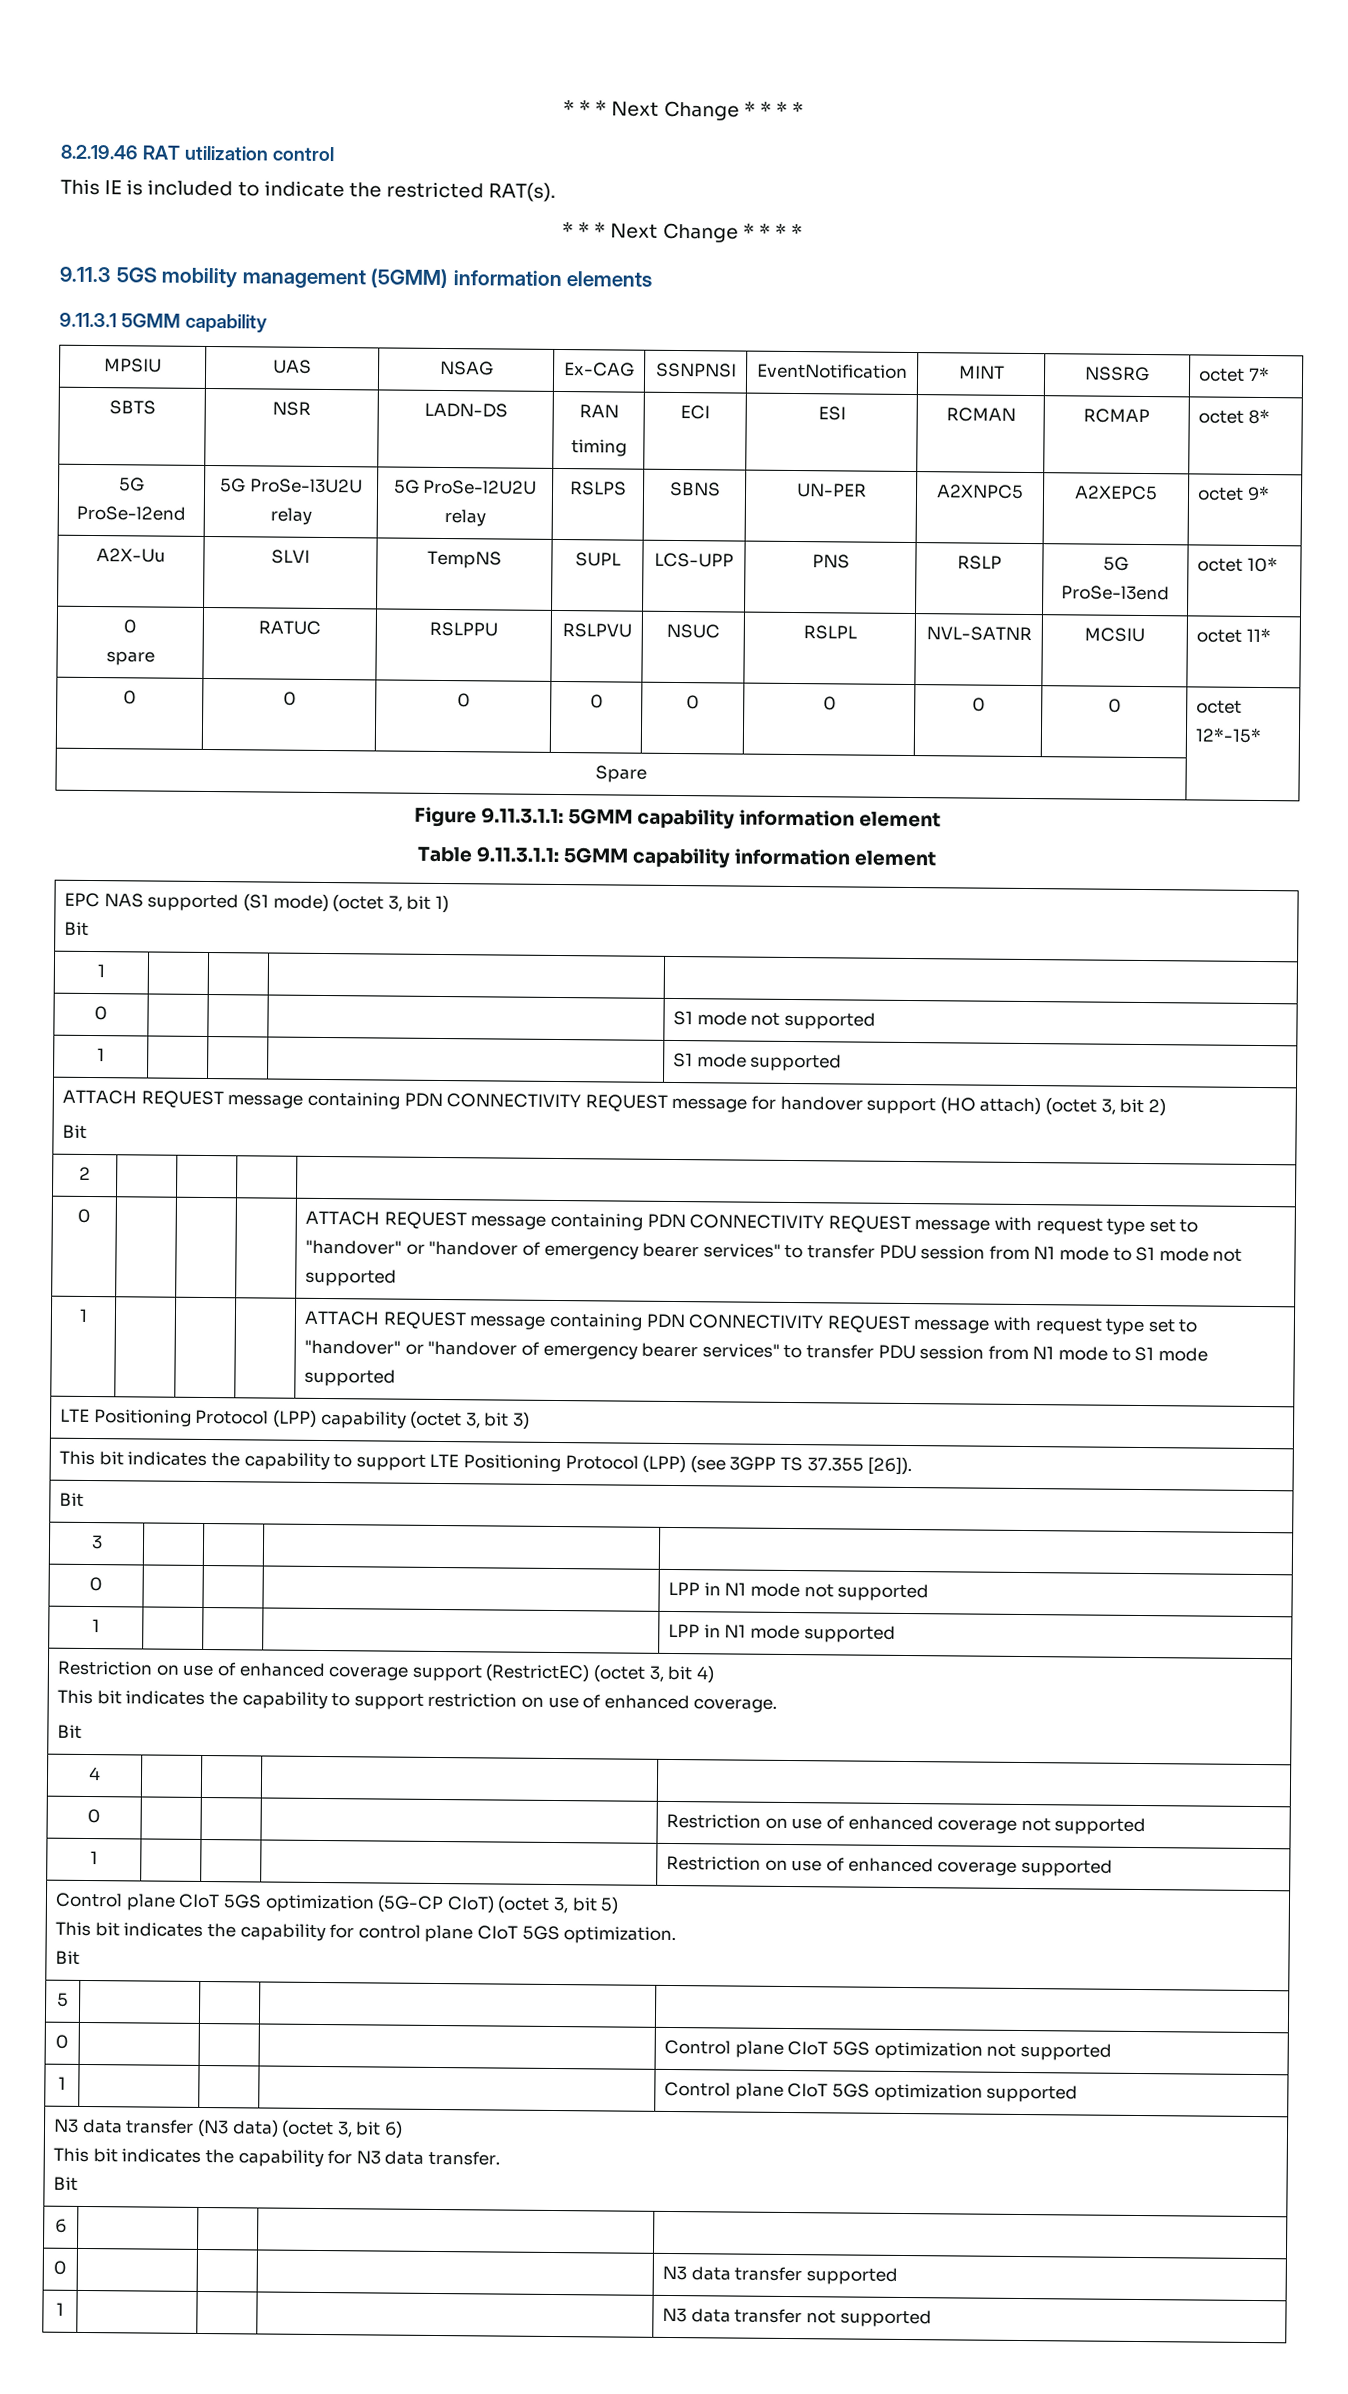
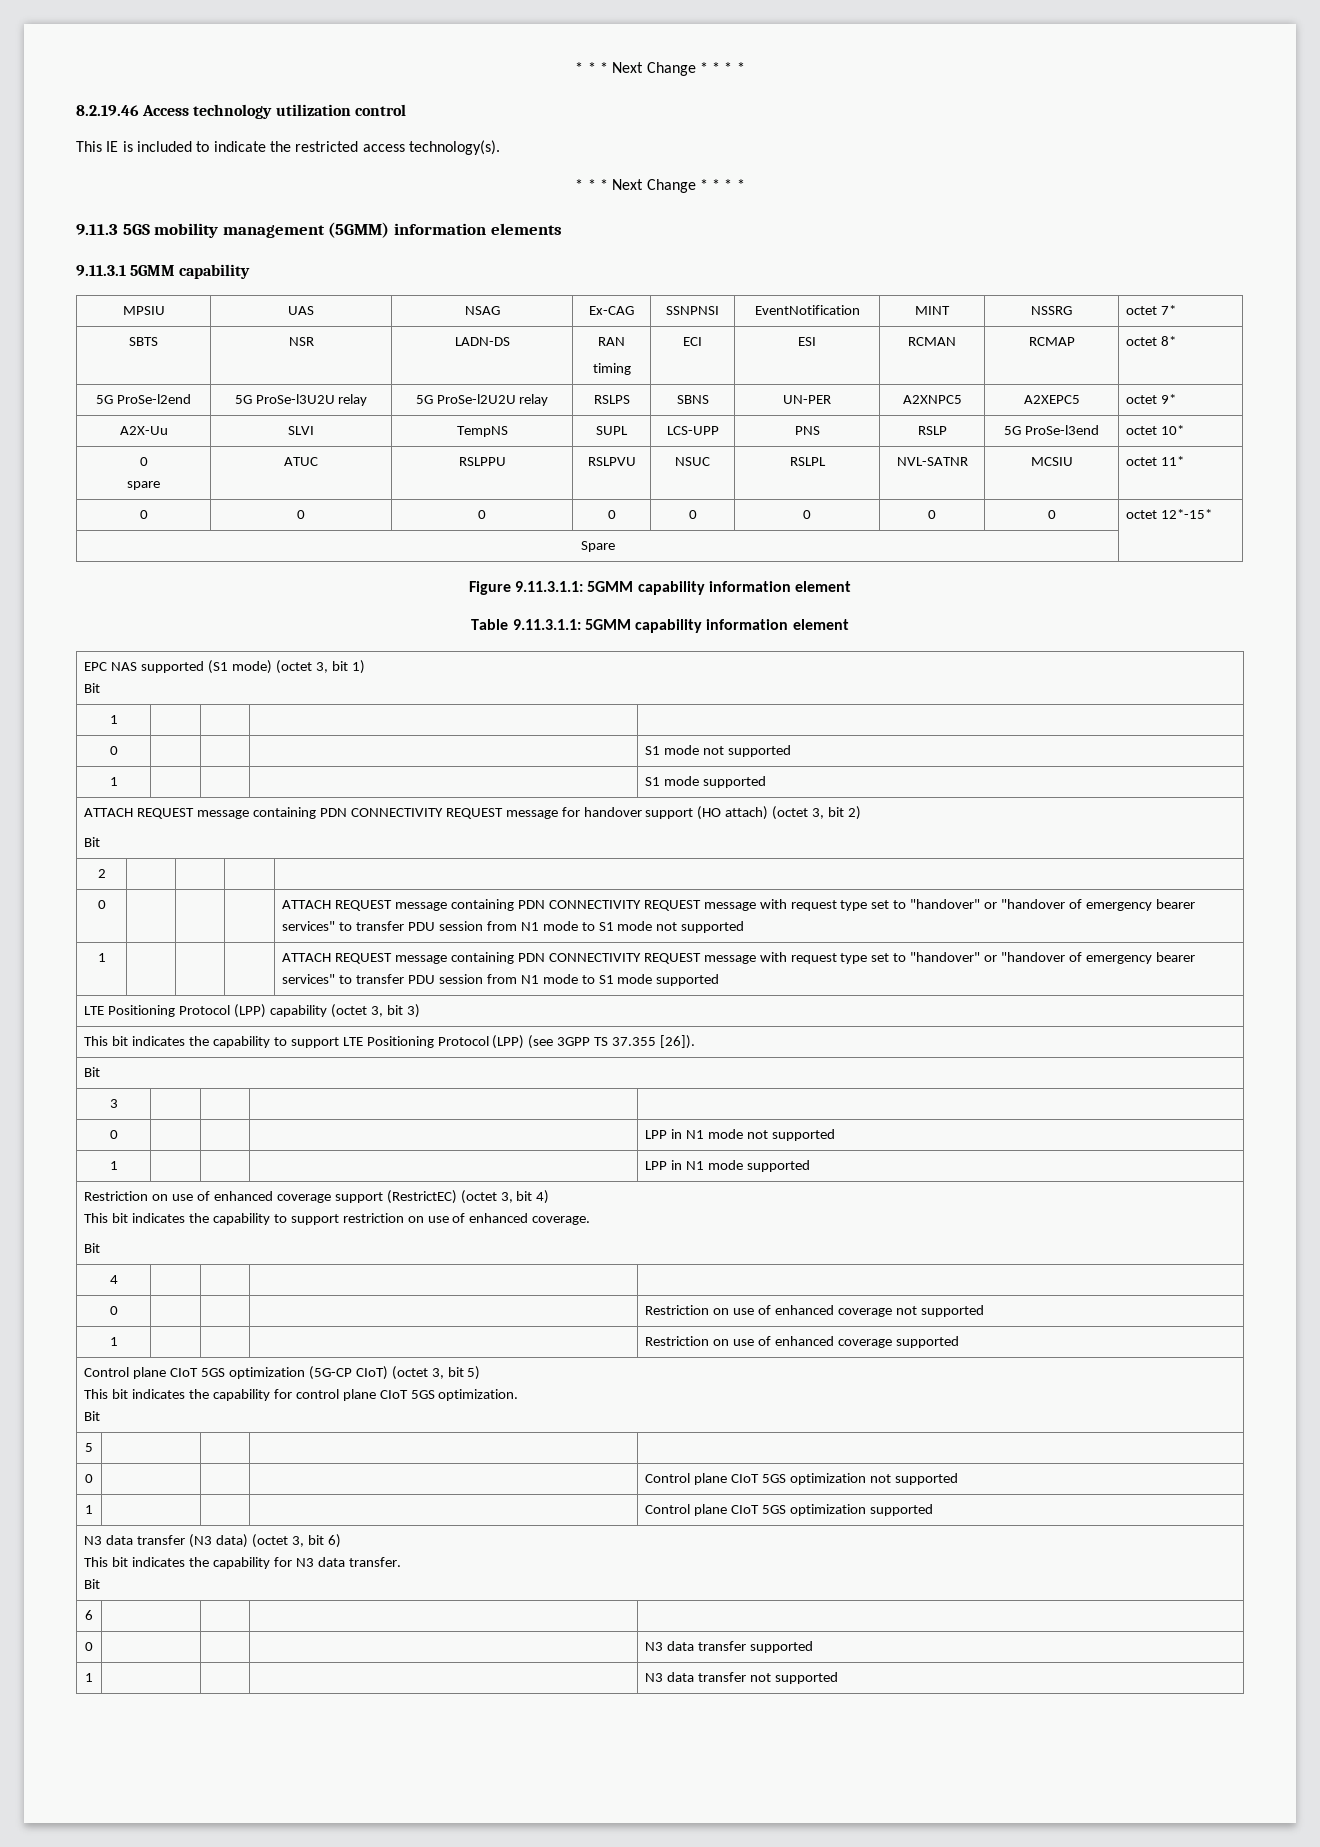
- 8.2.19.46 RAT utilization control
+ 8.2.19.46 Access technology utilization control
- This IE is included to indicate the restricted RAT(s).
+ This IE is included to indicate the restricted access technology(s).
  A2X-Uu | SLVI | TempNS | SUPL | LCS-UPP | PNS | RSLP | 5G ProSe-l3end | octet 10*
  0
- spare | RATUC | RSLPPU | RSLPVU | NSUC | RSLPL | NVL-SATNR | MCSIU | octet 11*
+ spare | ATUC | RSLPPU | RSLPVU | NSUC | RSLPL | NVL-SATNR | MCSIU | octet 11*

